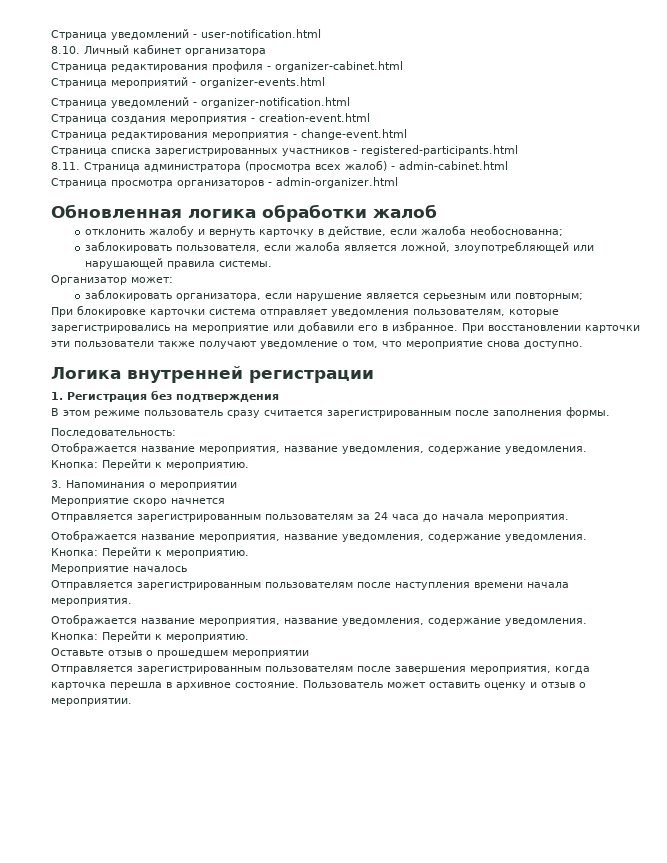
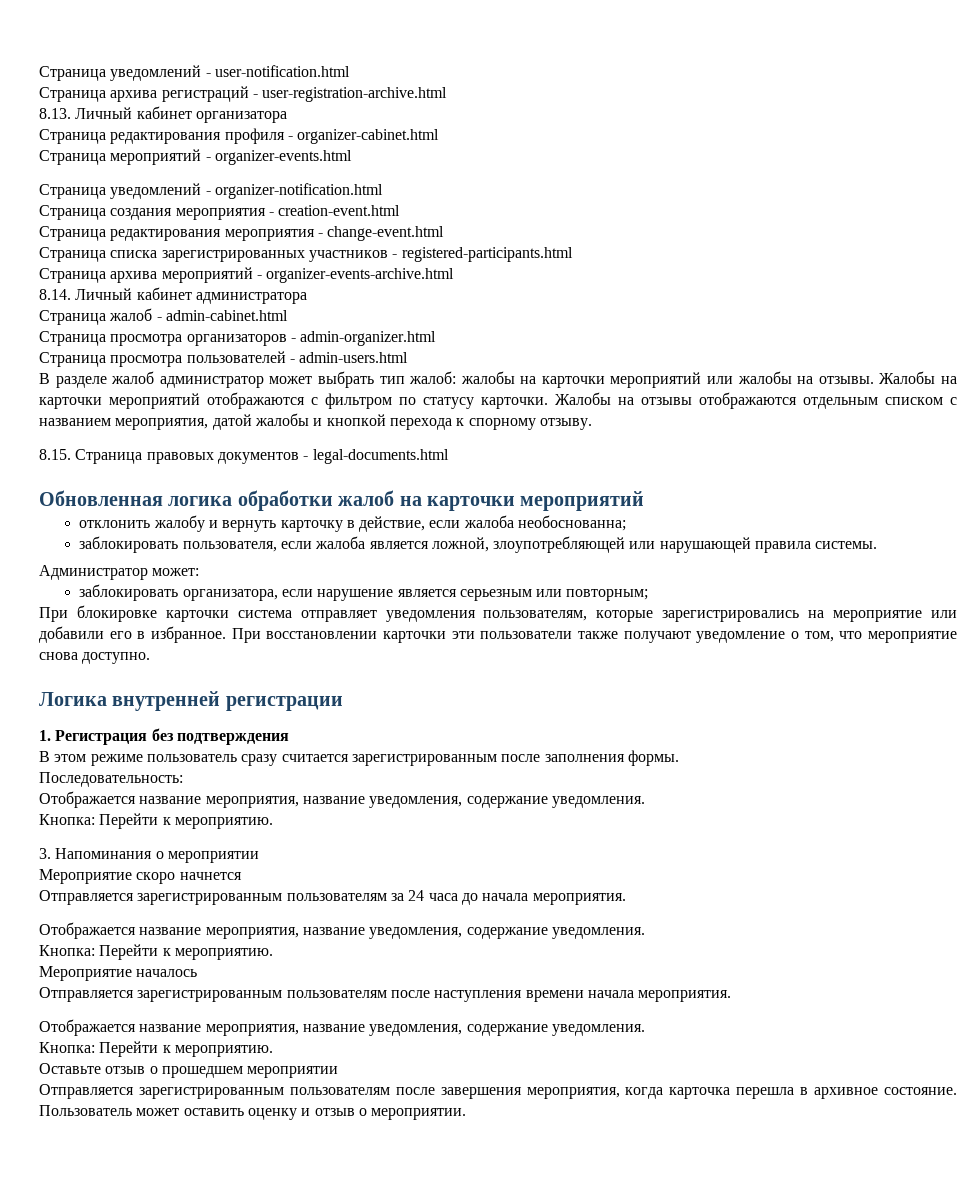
- 8.10. Личный кабинет организатора
+ Страница архива регистраций - user-registration-archive.html
+ 8.13. Личный кабинет организатора
- 8.11. Страница администратора (просмотра всех жалоб) - admin-cabinet.html
+ Страница архива мероприятий - organizer-events-archive.html
+ 8.14. Личный кабинет администратора
+ Страница жалоб - admin-cabinet.html
+ Страница просмотра пользователей - admin-users.html
+ В разделе жалоб администратор может выбрать тип жалоб: жалобы на карточки мероприятий или жалобы на отзывы. Жалобы на карточки мероприятий отображаются с фильтром по статусу карточки. Жалобы на отзывы отображаются отдельным списком с названием мероприятия, датой жалобы и кнопкой перехода к спорному отзыву.
+ 8.15. Страница правовых документов - legal-documents.html
- Обновленная логика обработки жалоб
+ Обновленная логика обработки жалоб на карточки мероприятий
- Организатор может:
+ Администратор может:

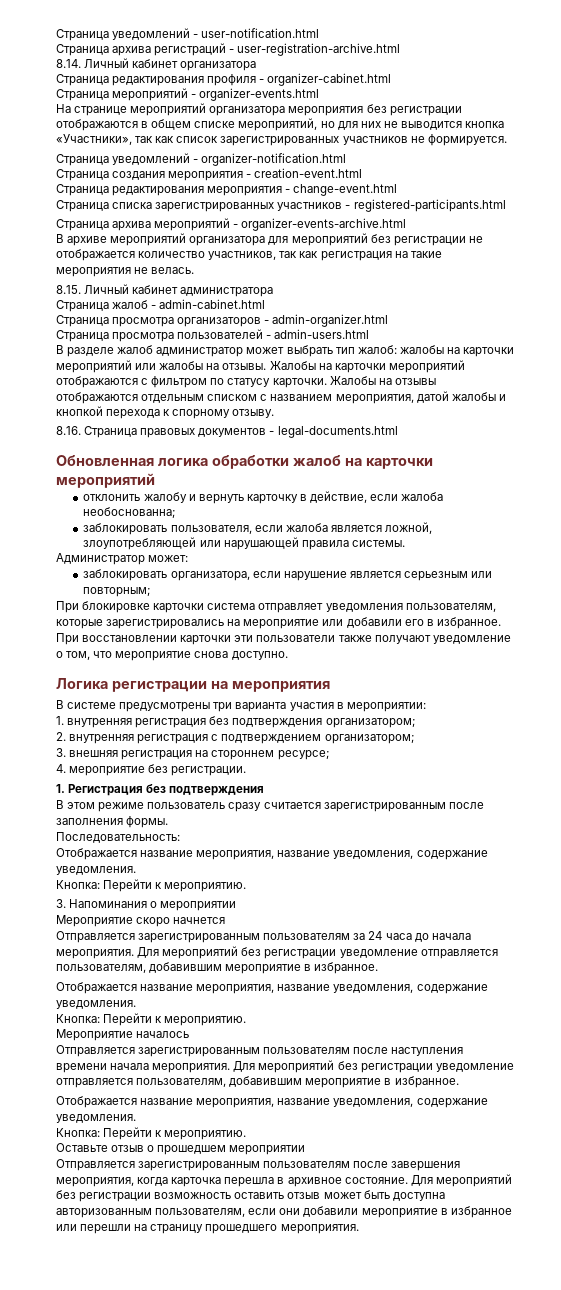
- 8.13. Личный кабинет организатора
+ 8.14. Личный кабинет организатора
+ На странице мероприятий организатора мероприятия без регистрации отображаются в общем списке мероприятий, но для них не выводится кнопка «Участники», так как список зарегистрированных участников не формируется.
- 8.14. Личный кабинет администратора
+ В архиве мероприятий организатора для мероприятий без регистрации не отображается количество участников, так как регистрация на такие мероприятия не велась.
+ 8.15. Личный кабинет администратора
- 8.15. Страница правовых документов - legal-documents.html
+ 8.16. Страница правовых документов - legal-documents.html
- Логика внутренней регистрации
+ Логика регистрации на мероприятия
+ В системе предусмотрены три варианта участия в мероприятии:
+ 1. внутренняя регистрация без подтверждения организатором;
+ 2. внутренняя регистрация с подтверждением организатором;
+ 3. внешняя регистрация на стороннем ресурсе;
+ 4. мероприятие без регистрации.
- Отправляется зарегистрированным пользователям за 24 часа до начала мероприятия.
+ Отправляется зарегистрированным пользователям за 24 часа до начала мероприятия. Для мероприятий без регистрации уведомление отправляется пользователям, добавившим мероприятие в избранное.
- Отправляется зарегистрированным пользователям после наступления времени начала мероприятия.
+ Отправляется зарегистрированным пользователям после наступления времени начала мероприятия. Для мероприятий без регистрации уведомление отправляется пользователям, добавившим мероприятие в избранное.
- Пользователь может оставить оценку и отзыв о мероприятии.
+ Для мероприятий без регистрации возможность оставить отзыв может быть доступна авторизованным пользователям, если они добавили мероприятие в избранное или перешли на страницу прошедшего мероприятия.

